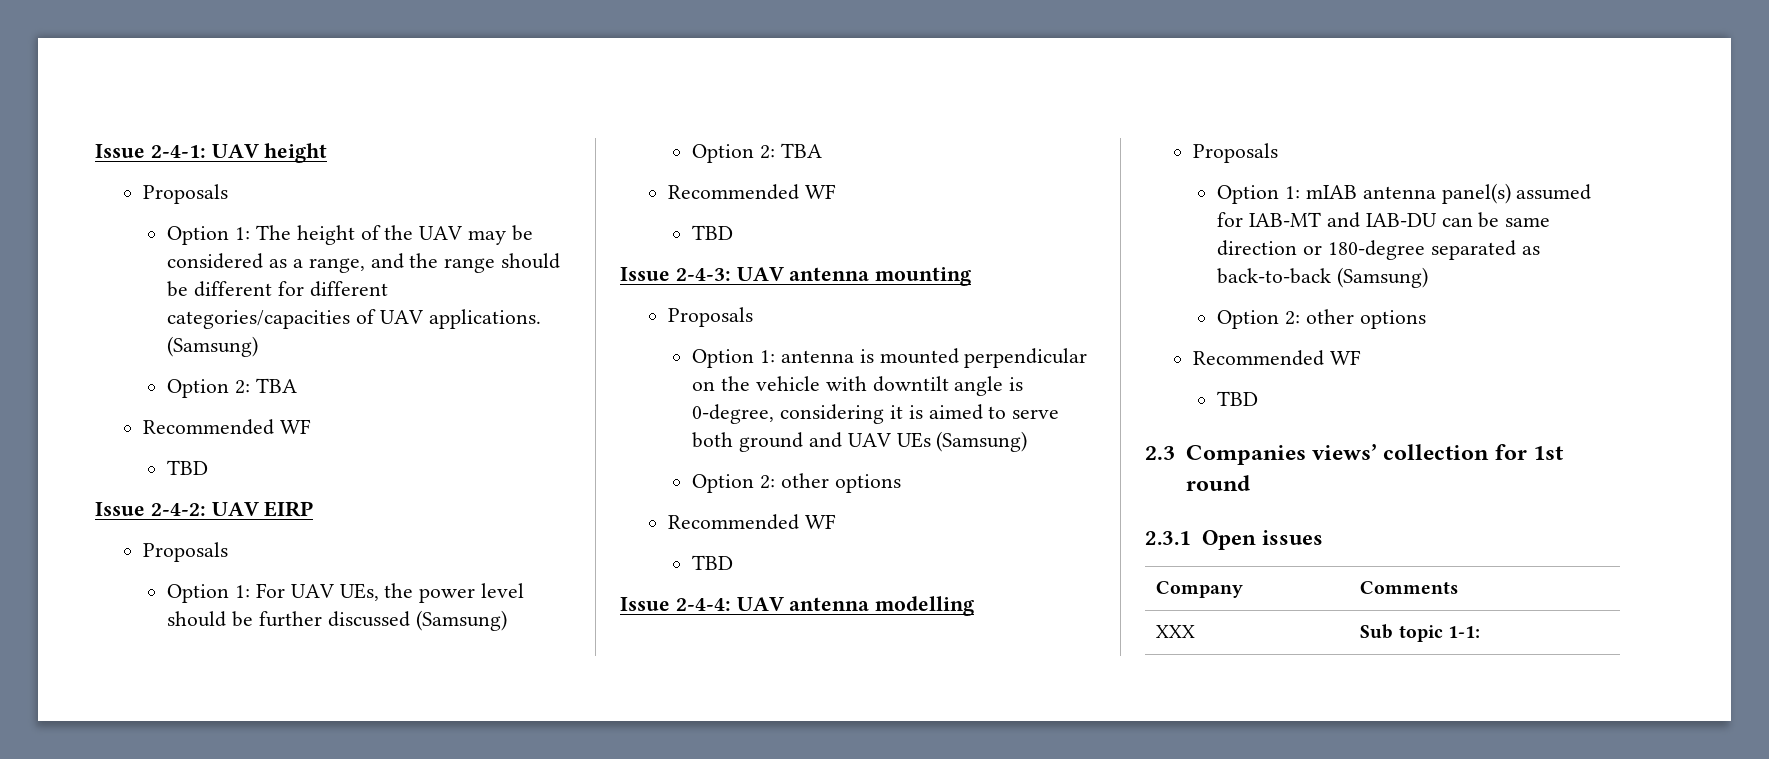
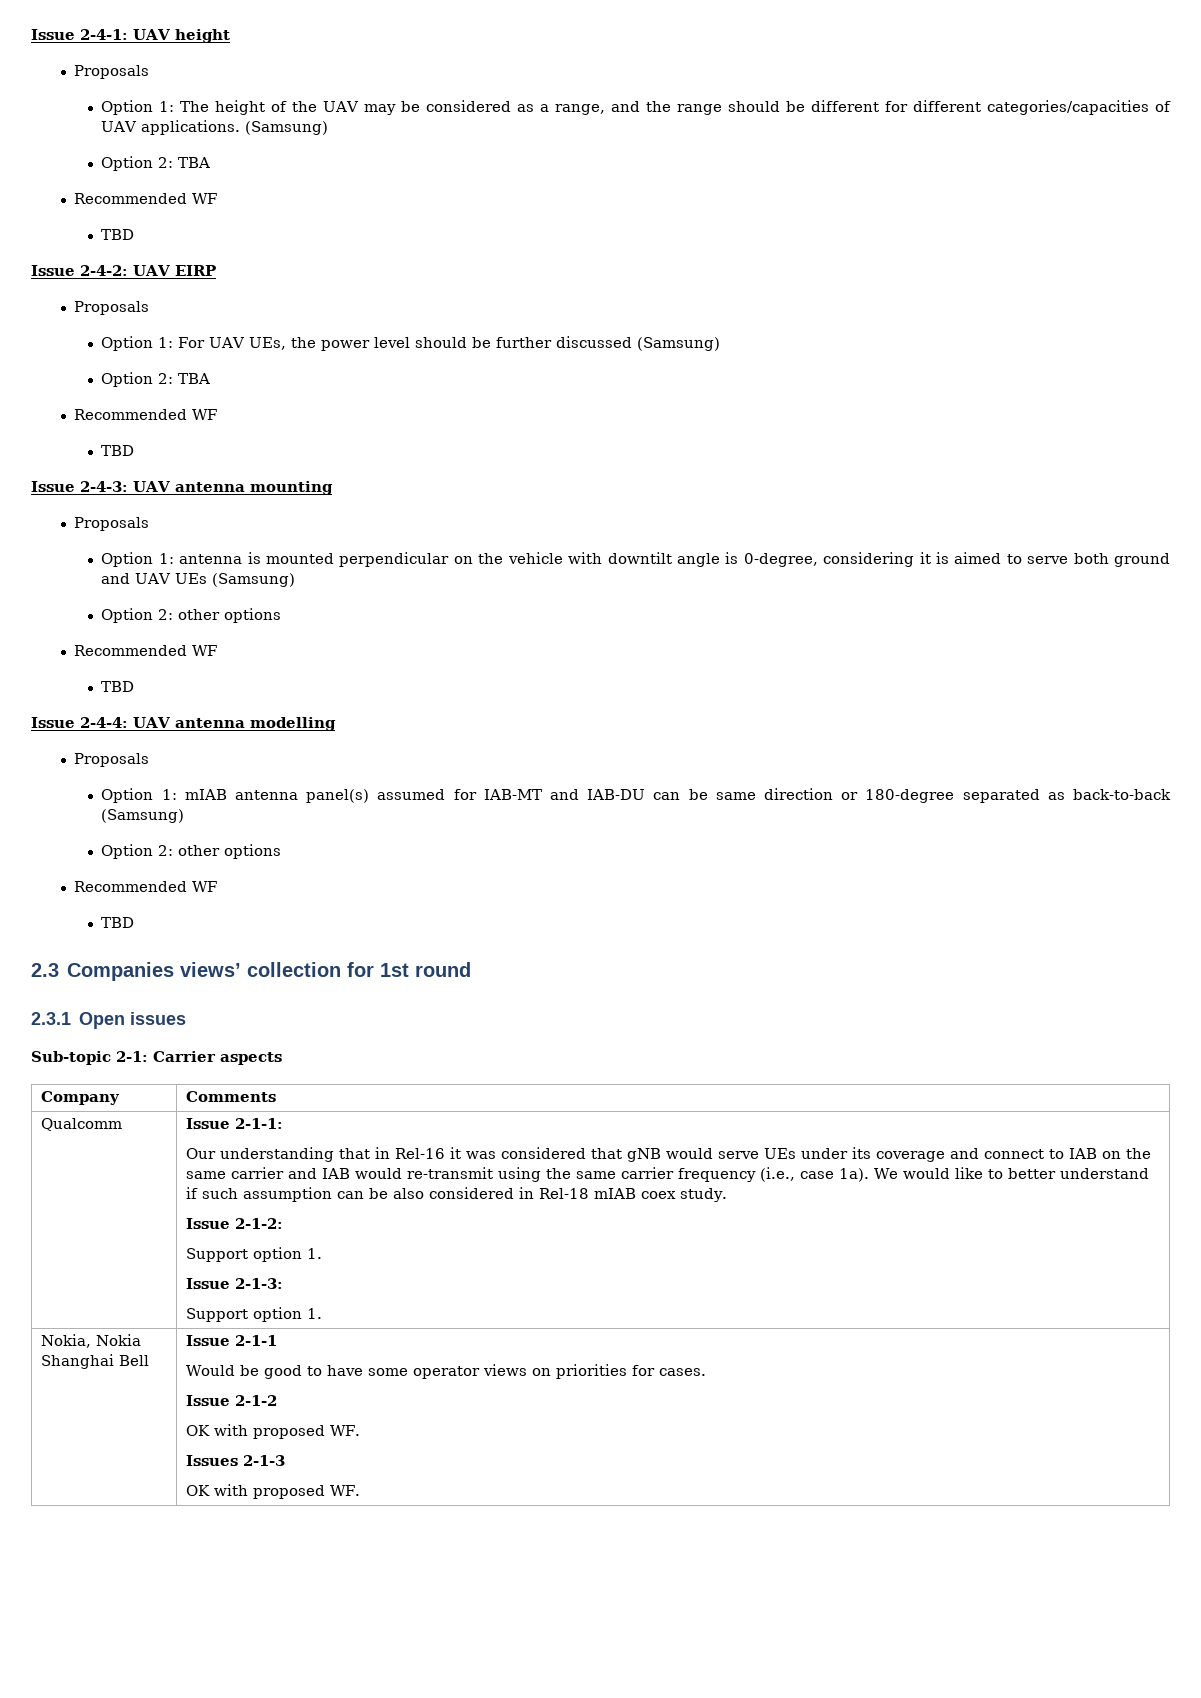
+ Sub-topic 2-1: Carrier aspects
  Company | Comments
- XXX | Sub topic 1-1:
+ Qualcomm | Issue 2-1-1:
+ Our understanding that in Rel-16 it was considered that gNB would serve UEs under its coverage and connect to IAB on the same carrier and IAB would re-transmit using the same carrier frequency (i.e., case 1a). We would like to better understand if such assumption can be also considered in Rel-18 mIAB coex study.
+ Issue 2-1-2:
+ Support option 1.
+ Issue 2-1-3:
+ Support option 1.
+ Nokia, Nokia Shanghai Bell | Issue 2-1-1
+ Would be good to have some operator views on priorities for cases.
+ Issue 2-1-2
+ OK with proposed WF.
+ Issues 2-1-3
+ OK with proposed WF.

